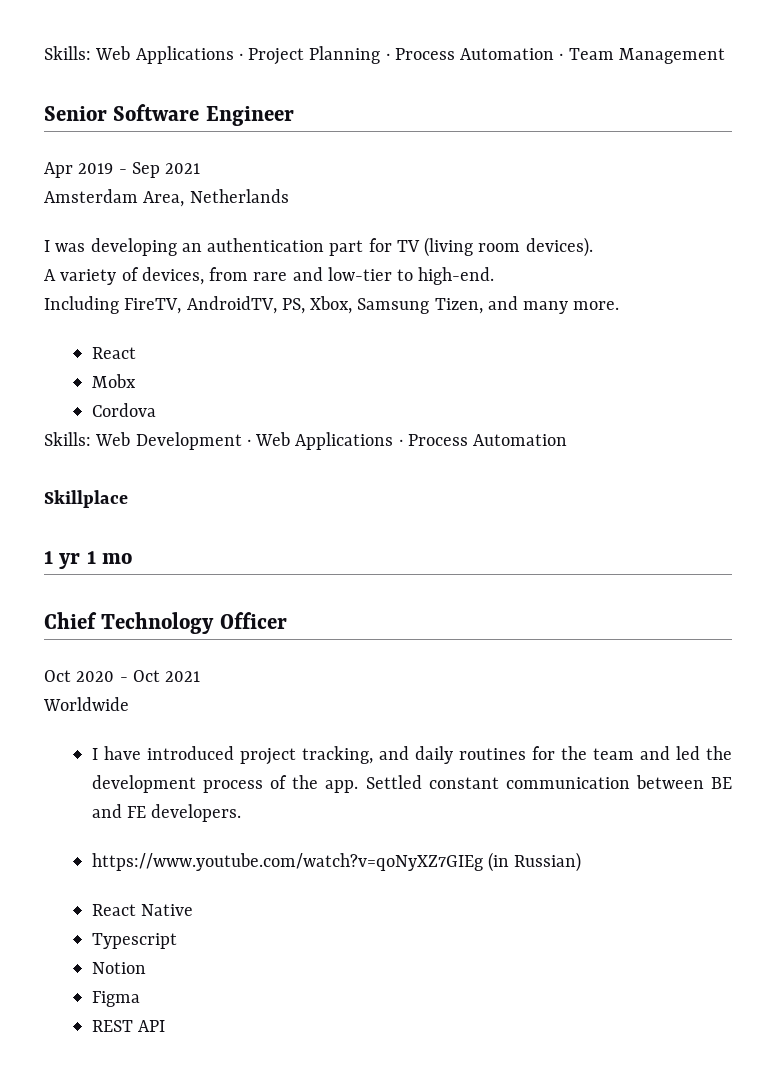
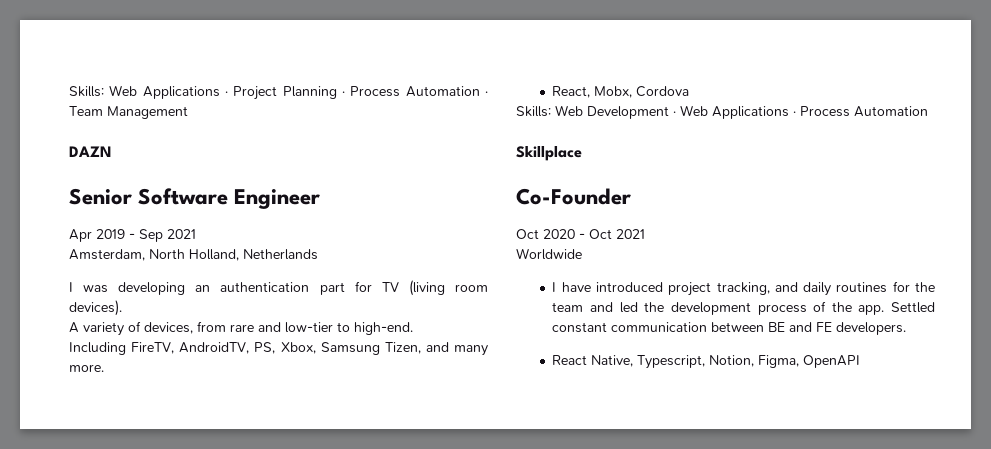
+ DAZN
- Amsterdam Area, Netherlands
+ Amsterdam, North Holland, Netherlands
  Including FireTV, AndroidTV, PS, Xbox, Samsung Tizen, and many more.
- React
- Mobx
- Cordova
+ React, Mobx, Cordova
- 1 yr 1 mo
- Chief Technology Officer
+ Co-Founder
- https://www.youtube.com/watch?v=qoNyXZ7GIEg (in Russian)
- React Native
- Typescript
- Notion
- Figma
- REST API
+ React Native, Typescript, Notion, Figma, OpenAPI

